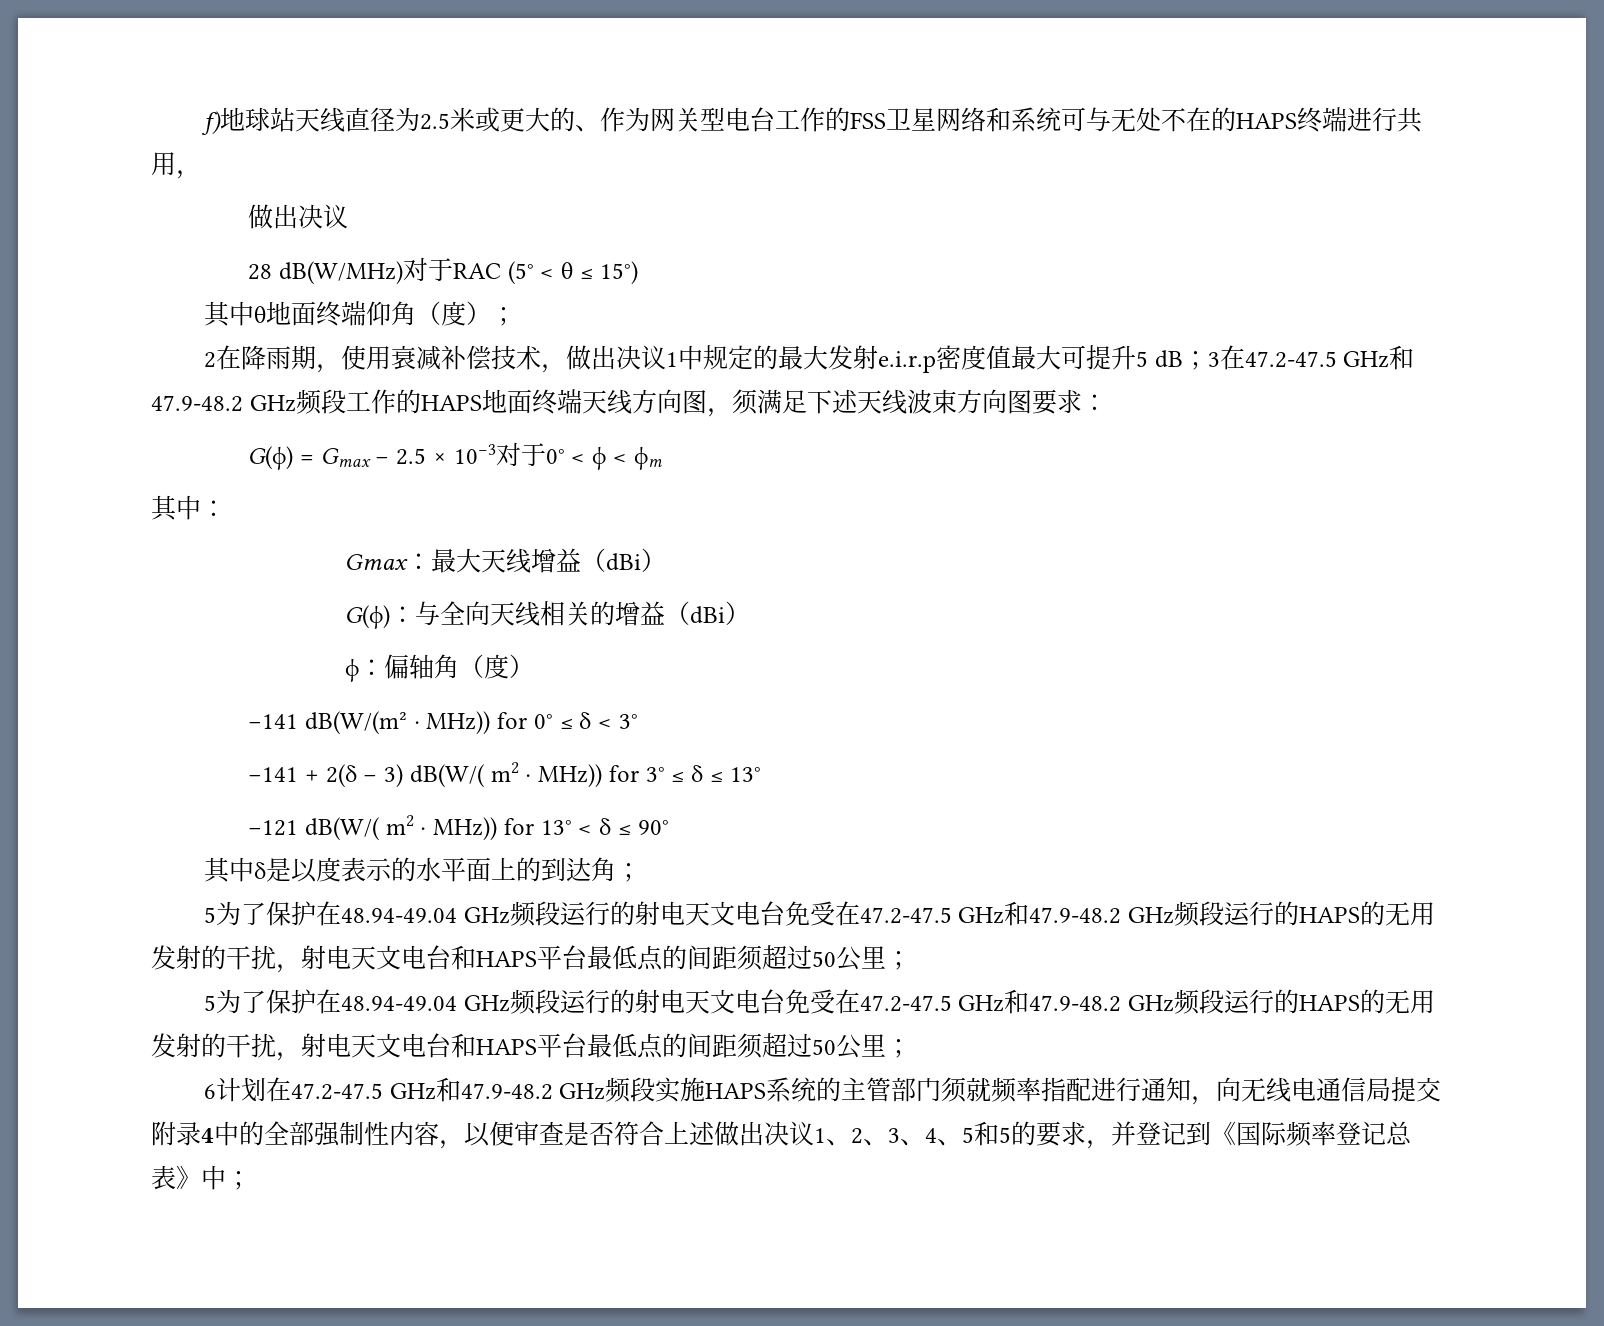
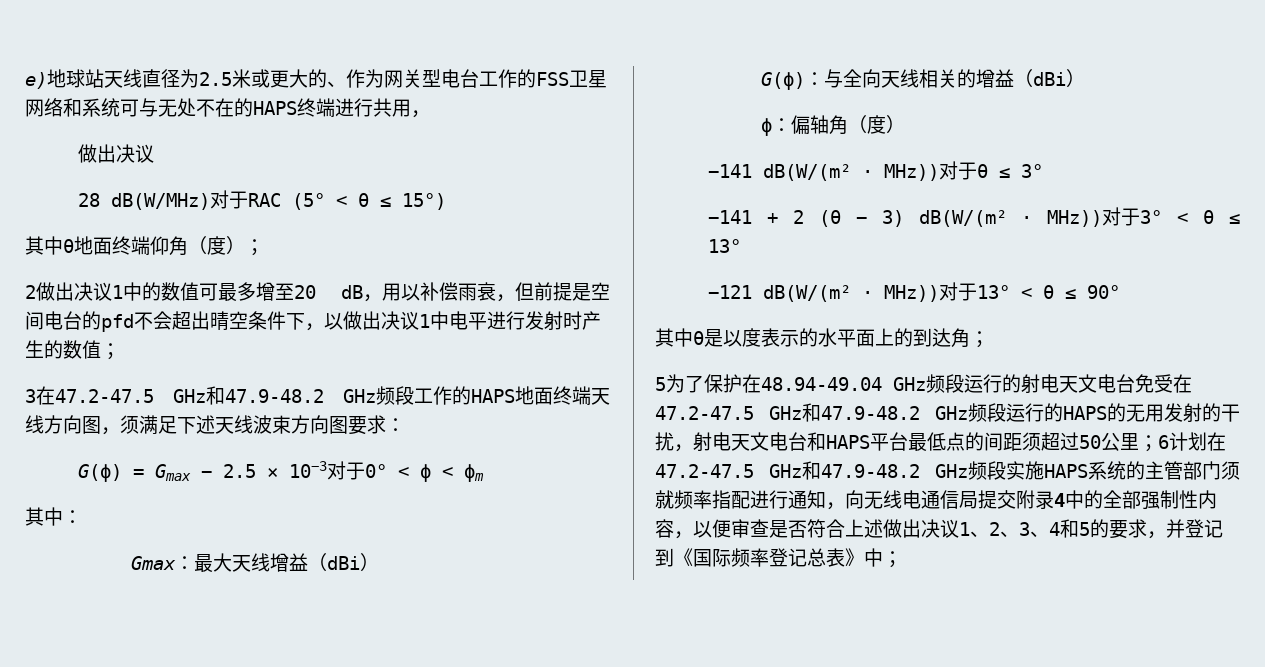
- f)地球站天线直径为2.5米或更大的、作为网关型电台工作的FSS卫星网络和系统可与无处不在的HAPS终端进行共用，
+ e)地球站天线直径为2.5米或更大的、作为网关型电台工作的FSS卫星网络和系统可与无处不在的HAPS终端进行共用，
- 2在降雨期，使用衰减补偿技术，做出决议1中规定的最大发射e.i.r.p密度值最大可提升5 dB；3在47.2-47.5 GHz和47.9-48.2 GHz频段工作的HAPS地面终端天线方向图，须满足下述天线波束方向图要求：
+ 2做出决议1中的数值可最多增至20 dB，用以补偿雨衰，但前提是空间电台的pfd不会超出晴空条件下，以做出决议1中电平进行发射时产生的数值；
+ 3在47.2-47.5 GHz和47.9-48.2 GHz频段工作的HAPS地面终端天线方向图，须满足下述天线波束方向图要求：
- −141 dB(W/(m² · MHz)) for 0° ≤ δ < 3°
- −141 + 2(δ − 3) dB(W/( m2 · MHz)) for 3° ≤ δ ≤ 13°
+ −141 dB(W/(m² · MHz))对于θ ≤ 3°
+ −141 + 2 (θ − 3) dB(W/(m² · MHz))对于3° < θ ≤ 13°
- −121 dB(W/( m2 · MHz)) for 13° < δ ≤ 90°
+ −121 dB(W/(m² · MHz))对于13° < θ ≤ 90°
- 其中δ是以度表示的水平面上的到达角；
- 5为了保护在48.94-49.04 GHz频段运行的射电天文电台免受在47.2-47.5 GHz和47.9-48.2 GHz频段运行的HAPS的无用发射的干扰，射电天文电台和HAPS平台最低点的间距须超过50公里；
- 5为了保护在48.94-49.04 GHz频段运行的射电天文电台免受在47.2-47.5 GHz和47.9-48.2 GHz频段运行的HAPS的无用发射的干扰，射电天文电台和HAPS平台最低点的间距须超过50公里；
- 6计划在47.2-47.5 GHz和47.9-48.2 GHz频段实施HAPS系统的主管部门须就频率指配进行通知，向无线电通信局提交附录4中的全部强制性内容，以便审查是否符合上述做出决议1、2、3、4、5和5的要求，并登记到《国际频率登记总表》中；
+ 其中θ是以度表示的水平面上的到达角；
+ 5为了保护在48.94-49.04 GHz频段运行的射电天文电台免受在47.2-47.5 GHz和47.9-48.2 GHz频段运行的HAPS的无用发射的干扰，射电天文电台和HAPS平台最低点的间距须超过50公里；6计划在47.2-47.5 GHz和47.9-48.2 GHz频段实施HAPS系统的主管部门须就频率指配进行通知，向无线电通信局提交附录4中的全部强制性内容，以便审查是否符合上述做出决议1、2、3、4和5的要求，并登记到《国际频率登记总表》中；

